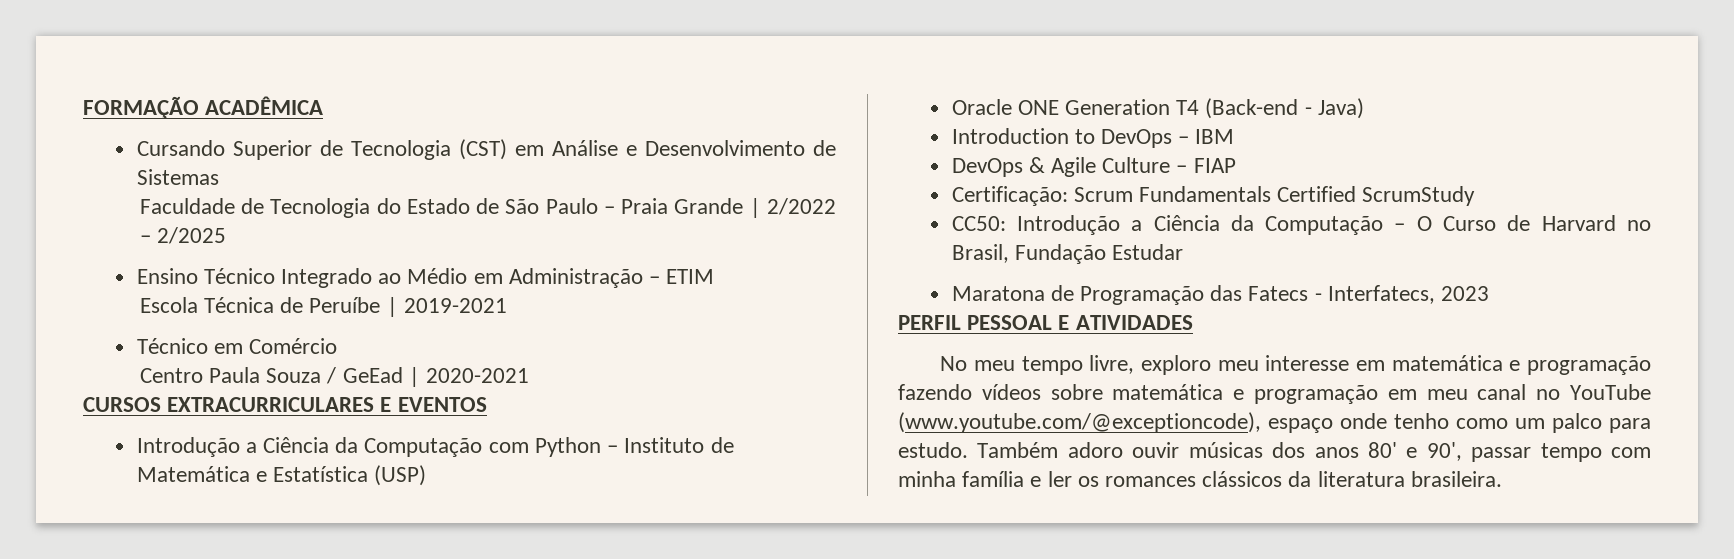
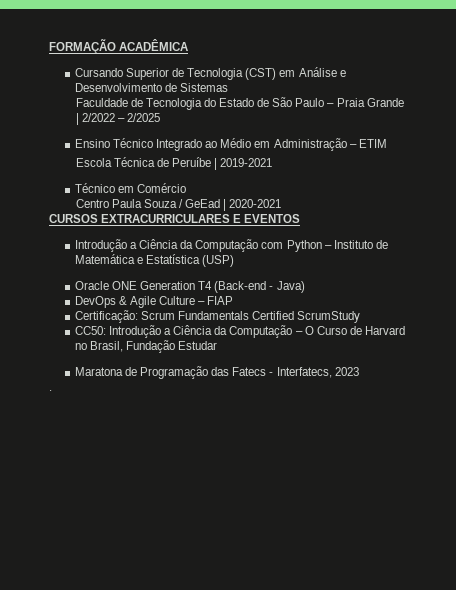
- Introduction to DevOps – IBM
- PERFIL PESSOAL E ATIVIDADES
- No meu tempo livre, exploro meu interesse em matemática e programação fazendo vídeos sobre matemática e programação em meu canal no YouTube (www.youtube.com/@exceptioncode), espaço onde tenho como um palco para estudo. Também adoro ouvir músicas dos anos 80' e 90', passar tempo com minha família e ler os romances clássicos da literatura brasileira.
+ .

